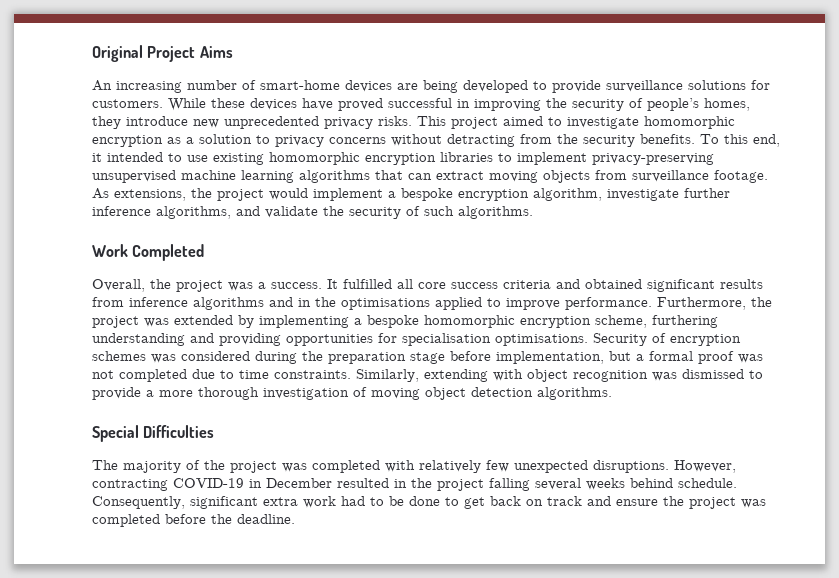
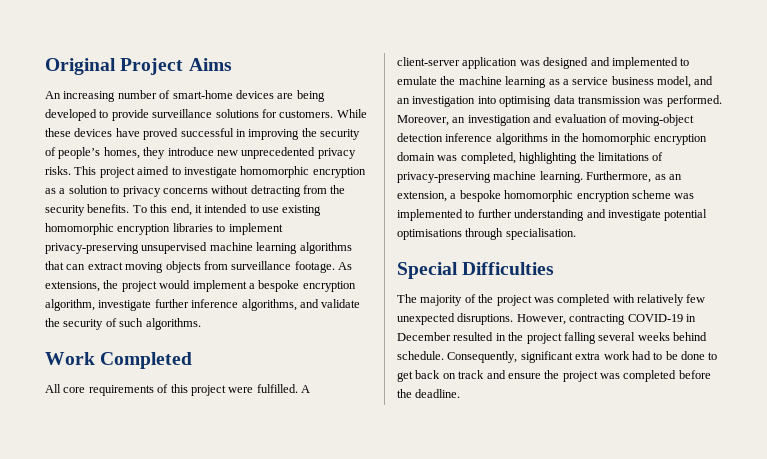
- Overall, the project was a success. It fulfilled all core success criteria and obtained significant results from inference algorithms and in the optimisations applied to improve performance. Furthermore, the project was extended by implementing a bespoke homomorphic encryption scheme, furthering understanding and providing opportunities for specialisation optimisations. Security of encryption schemes was considered during the preparation stage before implementation, but a formal proof was not completed due to time constraints. Similarly, extending with object recognition was dismissed to provide a more thorough investigation of moving object detection algorithms.
+ All core requirements of this project were fulfilled. A client-server application was designed and implemented to emulate the machine learning as a service business model, and an investigation into optimising data transmission was performed. Moreover, an investigation and evaluation of moving-object detection inference algorithms in the homomorphic encryption domain was completed, highlighting the limitations of privacy-preserving machine learning. Furthermore, as an extension, a bespoke homomorphic encryption scheme was implemented to further understanding and investigate potential optimisations through specialisation.

